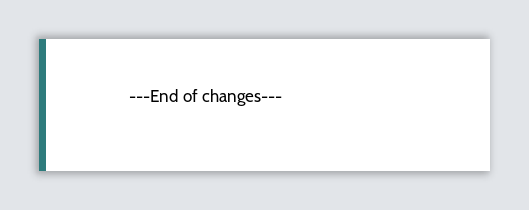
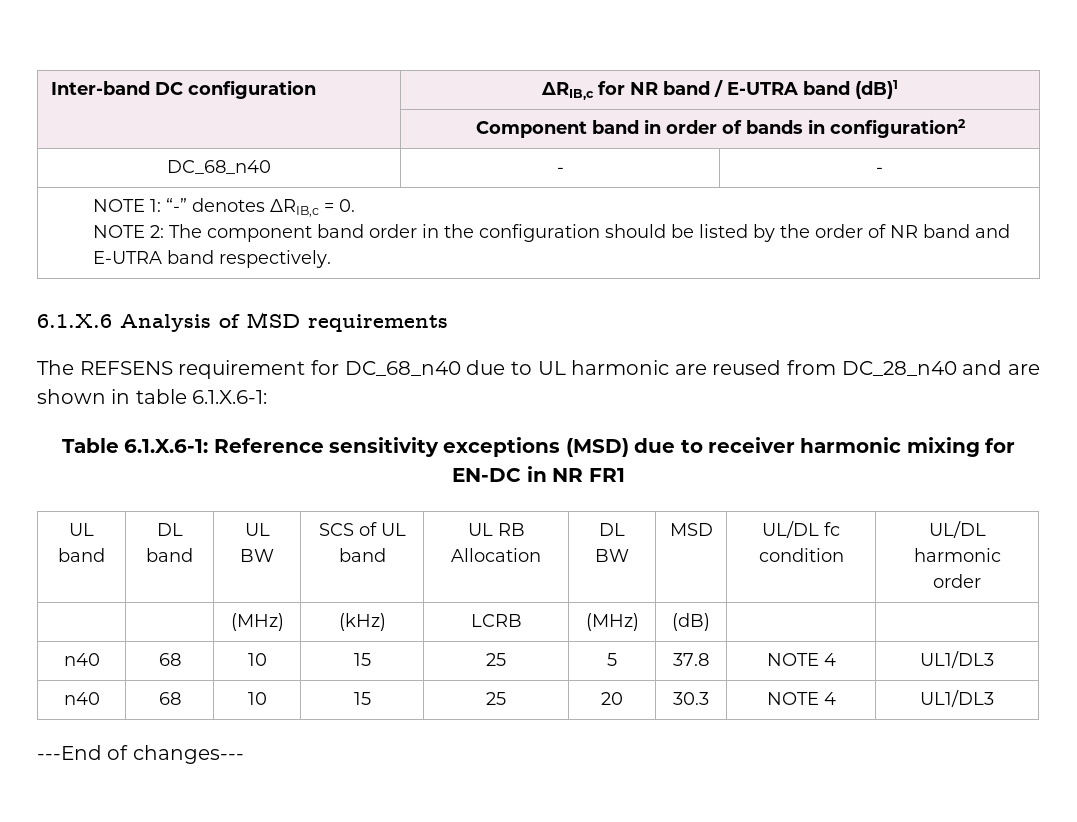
+ Inter-band DC configuration | ΔRIB,c for NR band / E-UTRA band (dB)1
+ | Component band in order of bands in configuration2
+ DC_68_n40 | - | -
+ NOTE 1: “-” denotes ΔRIB,c = 0.
+ NOTE 2: The component band order in the configuration should be listed by the order of NR band and E-UTRA band respectively.
+ 6.1.X.6 Analysis of MSD requirements
+ The REFSENS requirement for DC_68_n40 due to UL harmonic are reused from DC_28_n40 and are shown in table 6.1.X.6-1:
+ Table 6.1.X.6-1: Reference sensitivity exceptions (MSD) due to receiver harmonic mixing for EN-DC in NR FR1
+ UL band | DL band | UL BW | SCS of UL band | UL RB Allocation | DL BW | MSD | UL/DL fc condition | UL/DL harmonic order
+ | | (MHz) | (kHz) | LCRB | (MHz) | (dB) | |
+ n40 | 68 | 10 | 15 | 25 | 5 | 37.8 | NOTE 4 | UL1/DL3
+ n40 | 68 | 10 | 15 | 25 | 20 | 30.3 | NOTE 4 | UL1/DL3

